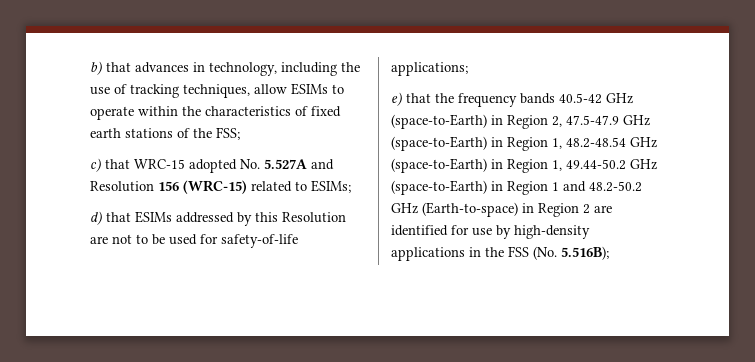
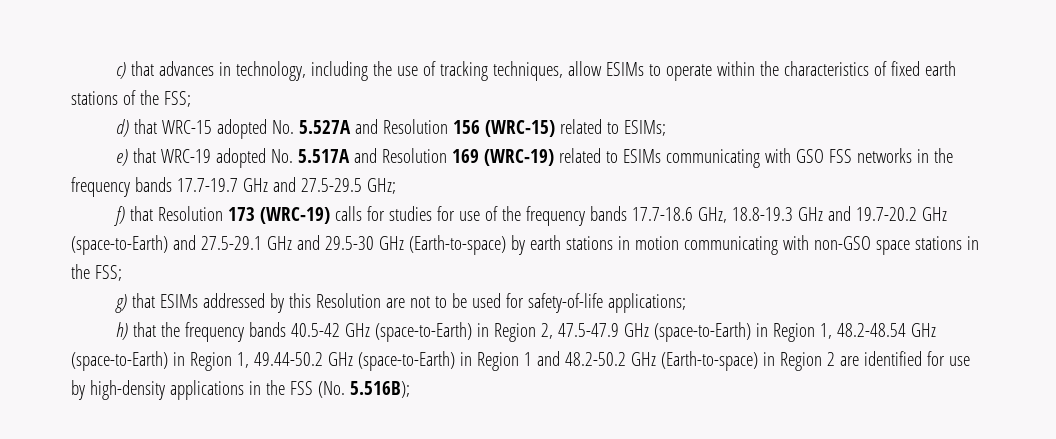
- b) that advances in technology, including the use of tracking techniques, allow ESIMs to operate within the characteristics of fixed earth stations of the FSS;
+ c) that advances in technology, including the use of tracking techniques, allow ESIMs to operate within the characteristics of fixed earth stations of the FSS;
- c) that WRC-15 adopted No. 5.527A and Resolution 156 (WRC-15) related to ESIMs;
+ d) that WRC-15 adopted No. 5.527A and Resolution 156 (WRC-15) related to ESIMs;
- d) that ESIMs addressed by this Resolution are not to be used for safety-of-life applications;
+ e) that WRC-19 adopted No. 5.517A and Resolution 169 (WRC-19) related to ESIMs communicating with GSO FSS networks in the frequency bands 17.7-19.7 GHz and 27.5-29.5 GHz;
+ f) that Resolution 173 (WRC-19) calls for studies for use of the frequency bands 17.7-18.6 GHz, 18.8-19.3 GHz and 19.7-20.2 GHz (space-to-Earth) and 27.5-29.1 GHz and 29.5-30 GHz (Earth-to-space) by earth stations in motion communicating with non-GSO space stations in the FSS;
+ g) that ESIMs addressed by this Resolution are not to be used for safety-of-life applications;
- e) that the frequency bands 40.5-42 GHz (space-to-Earth) in Region 2, 47.5-47.9 GHz (space-to-Earth) in Region 1, 48.2-48.54 GHz (space-to-Earth) in Region 1, 49.44-50.2 GHz (space-to-Earth) in Region 1 and 48.2-50.2 GHz (Earth-to-space) in Region 2 are identified for use by high-density applications in the FSS (No. 5.516B);
+ h) that the frequency bands 40.5-42 GHz (space-to-Earth) in Region 2, 47.5-47.9 GHz (space-to-Earth) in Region 1, 48.2-48.54 GHz (space-to-Earth) in Region 1, 49.44-50.2 GHz (space-to-Earth) in Region 1 and 48.2-50.2 GHz (Earth-to-space) in Region 2 are identified for use by high-density applications in the FSS (No. 5.516B);

